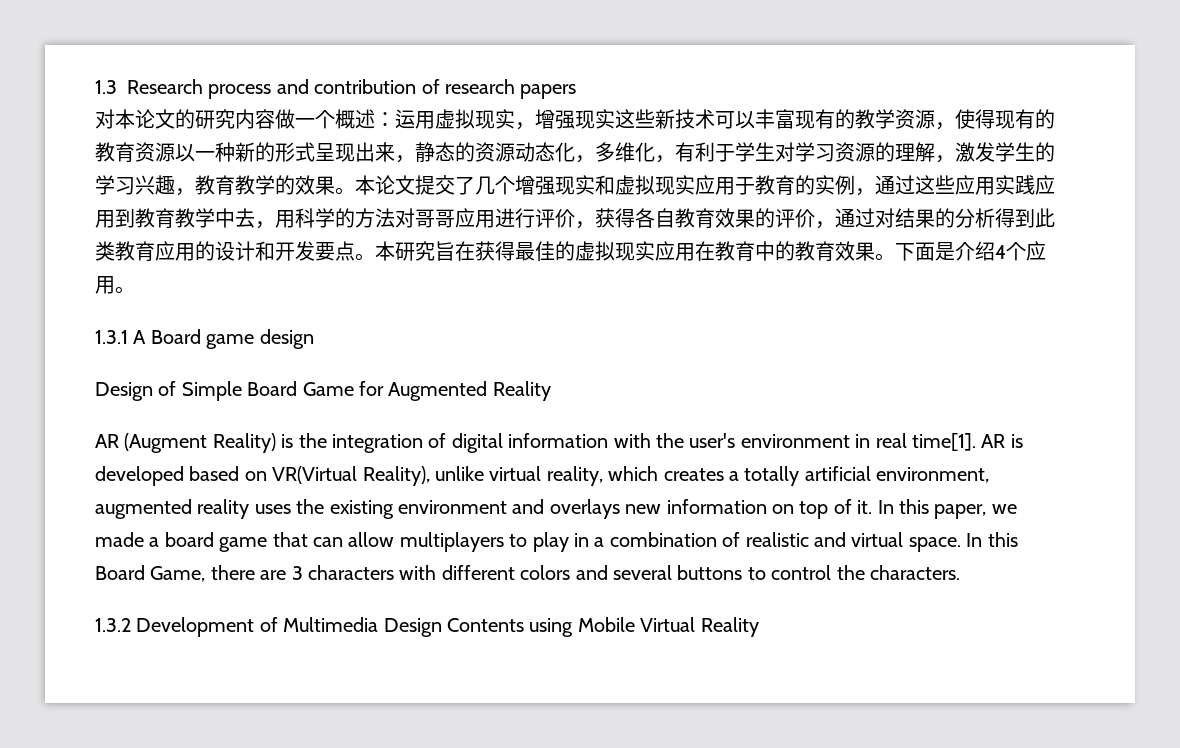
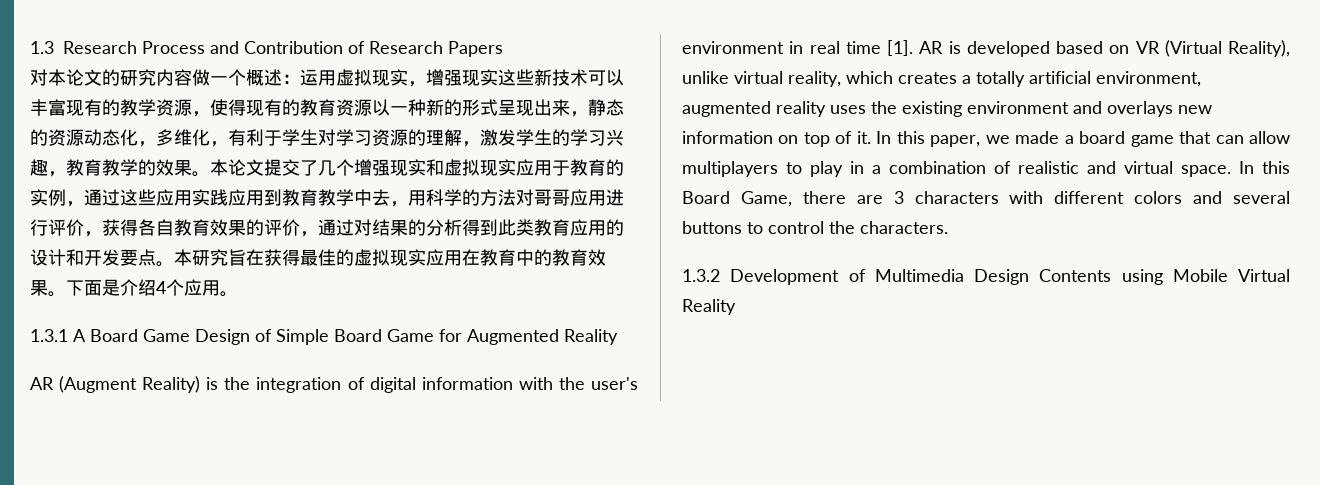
- 1.3 Research process and contribution of research papers
+ 1.3 Research Process and Contribution of Research Papers
- 1.3.1 A Board game design
- Design of Simple Board Game for Augmented Reality
+ 1.3.1 A Board Game Design of Simple Board Game for Augmented Reality
- AR (Augment Reality) is the integration of digital information with the user's environment in real time[1].
+ AR (Augment Reality) is the integration of digital information with the user's environment in real time [1].
- AR is developed based on VR(Virtual Reality), unlike virtual reality, which creates a totally artificial environment, augmented reality uses the existing environment and overlays new information on top of it.
+ AR is developed based on VR (Virtual Reality), unlike virtual reality, which creates a totally artificial environment, augmented reality uses the existing environment and overlays new information on top of it.

